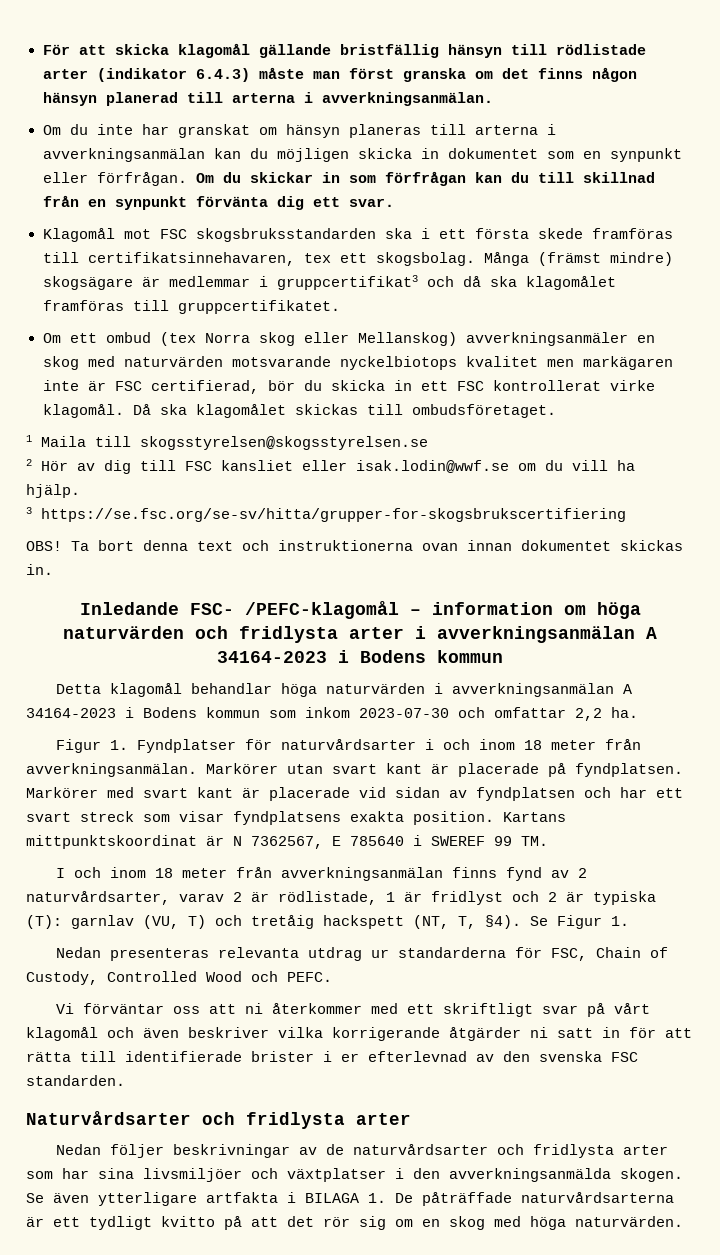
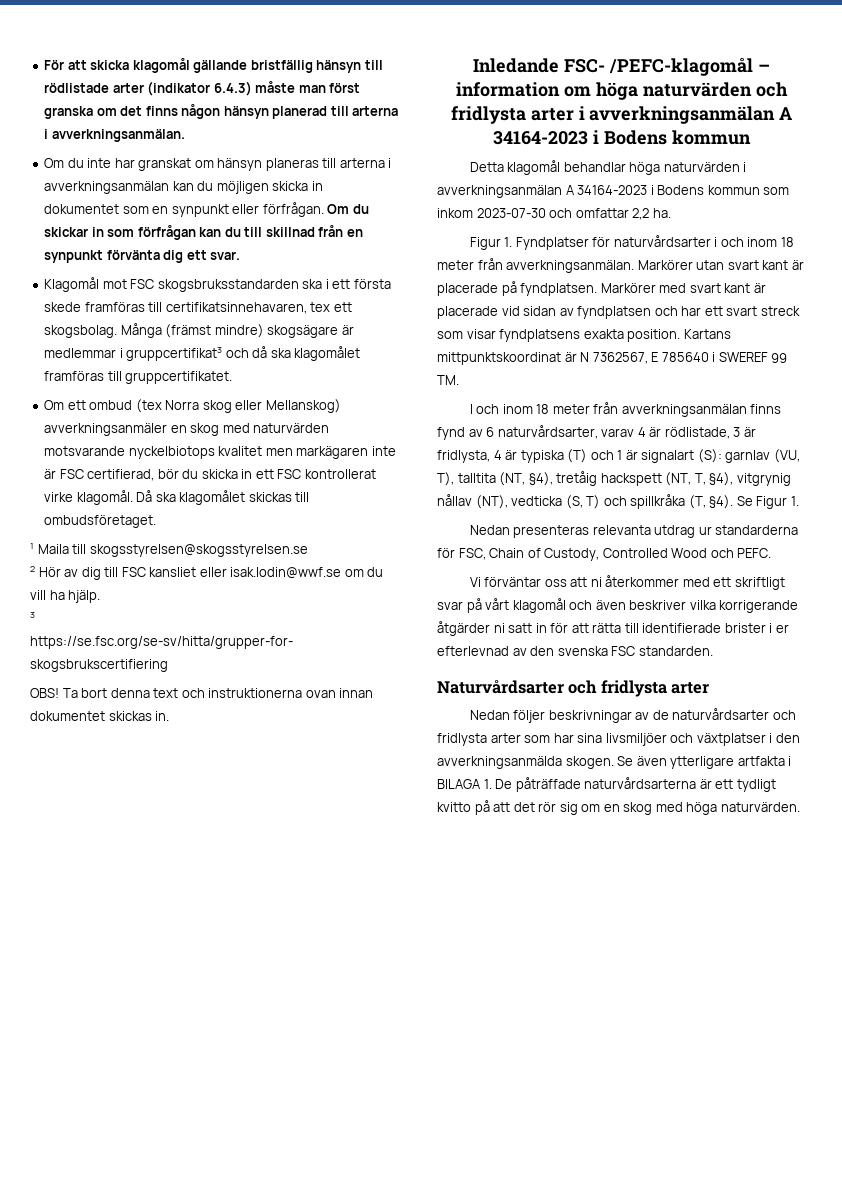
- I och inom 18 meter från avverkningsanmälan finns fynd av 2 naturvårdsarter, varav 2 är rödlistade, 1 är fridlyst och 2 är typiska (T): garnlav (VU, T) och tretåig hackspett (NT, T, §4).
+ I och inom 18 meter från avverkningsanmälan finns fynd av 6 naturvårdsarter, varav 4 är rödlistade, 3 är fridlysta, 4 är typiska (T) och 1 är signalart (S): garnlav (VU, T), talltita (NT, §4), tretåig hackspett (NT, T, §4), vitgrynig nållav (NT), vedticka (S, T) och spillkråka (T, §4).

